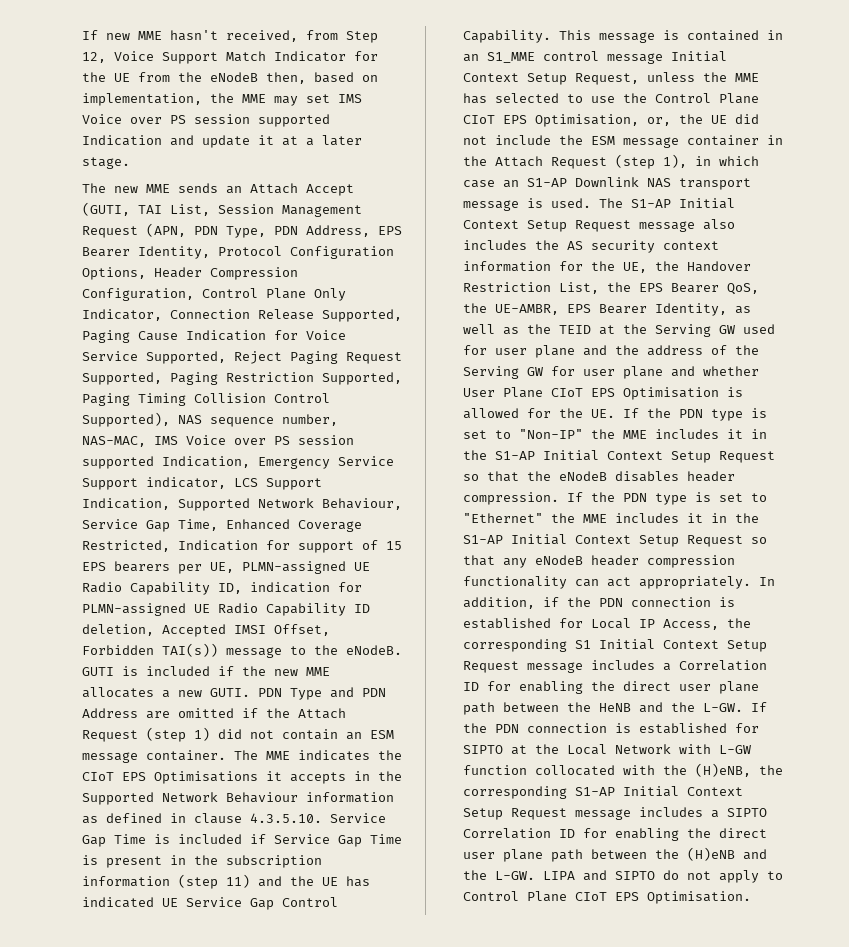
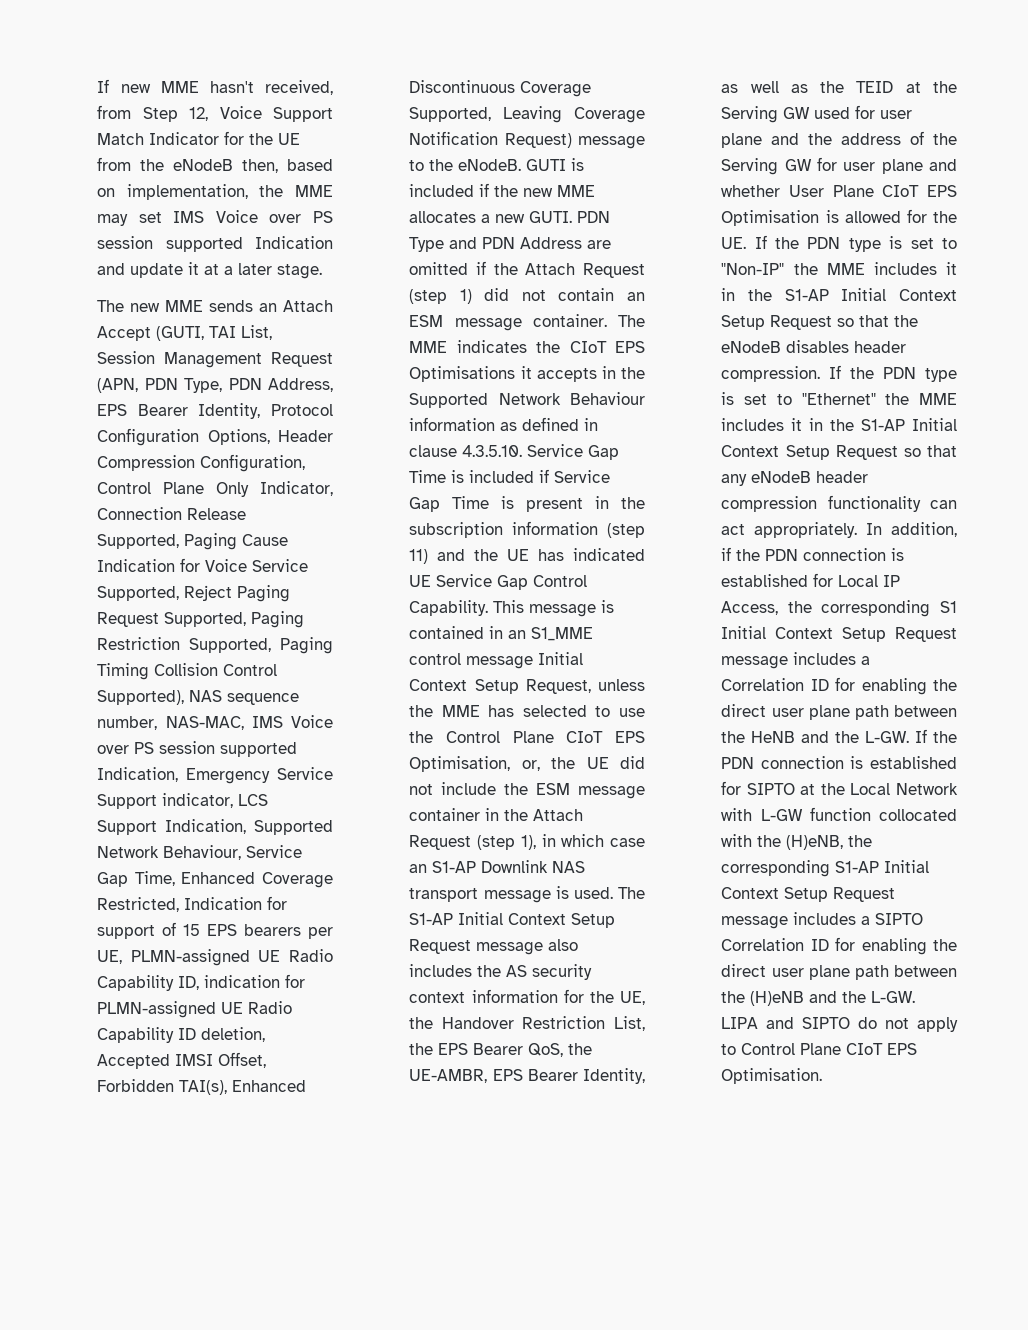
- The new MME sends an Attach Accept (GUTI, TAI List, Session Management Request (APN, PDN Type, PDN Address, EPS Bearer Identity, Protocol Configuration Options, Header Compression Configuration, Control Plane Only Indicator, Connection Release Supported, Paging Cause Indication for Voice Service Supported, Reject Paging Request Supported, Paging Restriction Supported, Paging Timing Collision Control Supported), NAS sequence number, NAS-MAC, IMS Voice over PS session supported Indication, Emergency Service Support indicator, LCS Support Indication, Supported Network Behaviour, Service Gap Time, Enhanced Coverage Restricted, Indication for support of 15 EPS bearers per UE, PLMN-assigned UE Radio Capability ID, indication for PLMN-assigned UE Radio Capability ID deletion, Accepted IMSI Offset, Forbidden TAI(s)) message to the eNodeB.
+ The new MME sends an Attach Accept (GUTI, TAI List, Session Management Request (APN, PDN Type, PDN Address, EPS Bearer Identity, Protocol Configuration Options, Header Compression Configuration, Control Plane Only Indicator, Connection Release Supported, Paging Cause Indication for Voice Service Supported, Reject Paging Request Supported, Paging Restriction Supported, Paging Timing Collision Control Supported), NAS sequence number, NAS-MAC, IMS Voice over PS session supported Indication, Emergency Service Support indicator, LCS Support Indication, Supported Network Behaviour, Service Gap Time, Enhanced Coverage Restricted, Indication for support of 15 EPS bearers per UE, PLMN-assigned UE Radio Capability ID, indication for PLMN-assigned UE Radio Capability ID deletion, Accepted IMSI Offset, Forbidden TAI(s), Enhanced Discontinuous Coverage Supported, Leaving Coverage Notification Request) message to the eNodeB.

